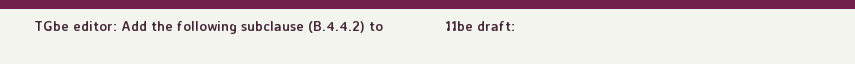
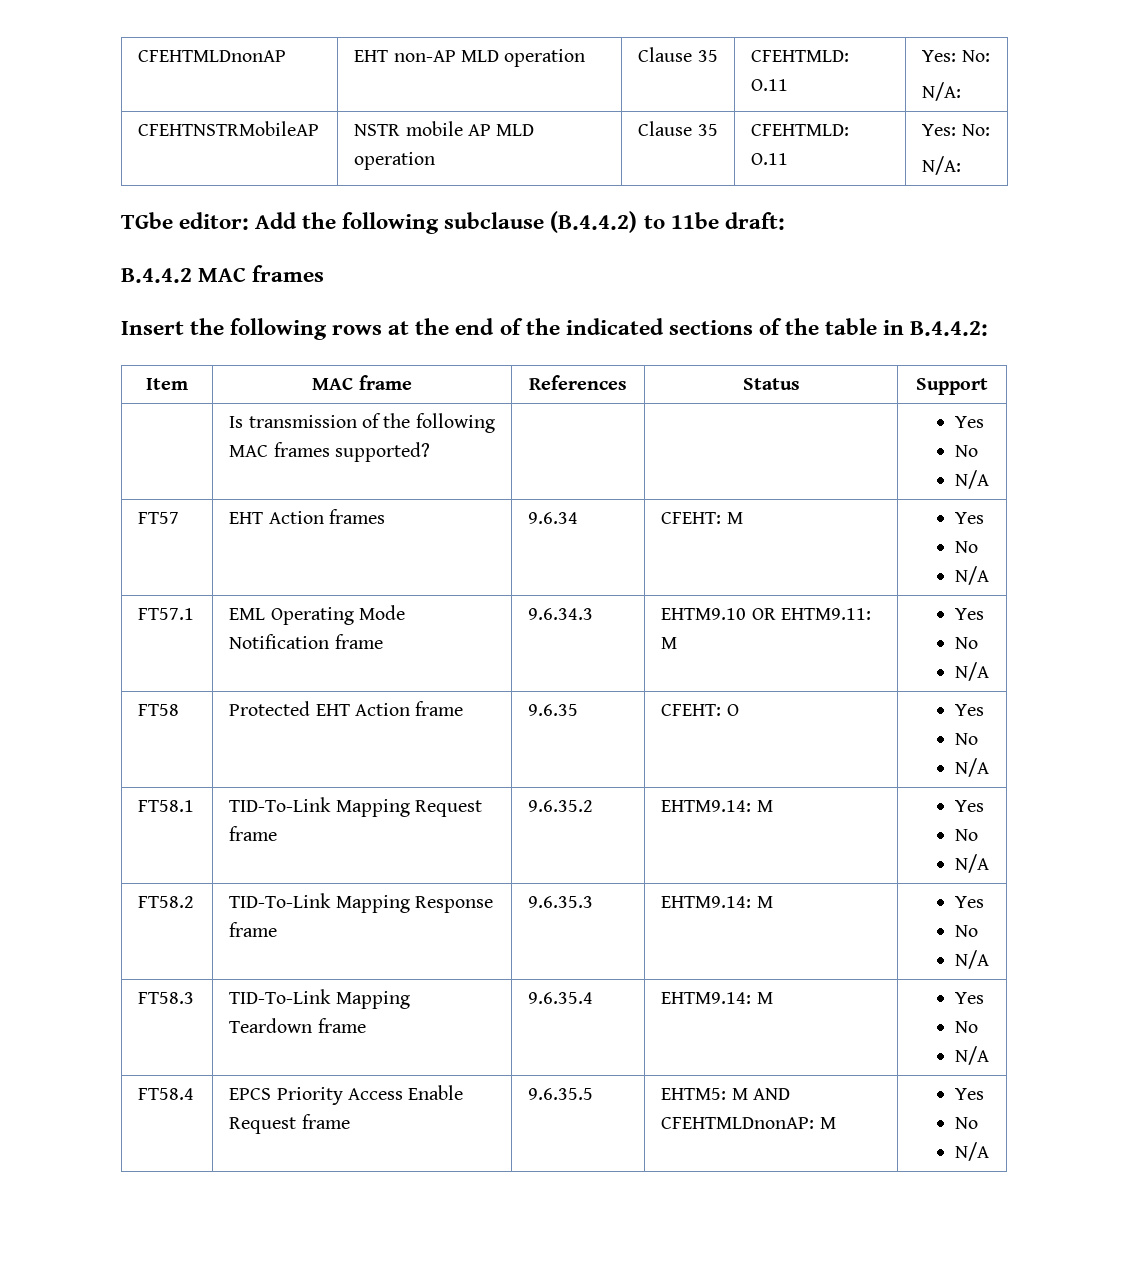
+ CFEHTMLDnonAP | EHT non-AP MLD operation | Clause 35 | CFEHTMLD: O.11 | Yes: No:
+ N/A:
+ CFEHTNSTRMobileAP | NSTR mobile AP MLD operation | Clause 35 | CFEHTMLD: O.11 | Yes: No:
+ N/A:
+ B.4.4.2 MAC frames
+ Insert the following rows at the end of the indicated sections of the table in B.4.4.2:
+ Item | MAC frame | References | Status | Support
+ | Is transmission of the following MAC frames supported? | | | Yes
+ No
+ N/A
+ FT57 | EHT Action frames | 9.6.34 | CFEHT: M | Yes
+ No
+ N/A
+ FT57.1 | EML Operating Mode Notification frame | 9.6.34.3 | EHTM9.10 OR EHTM9.11: M | Yes
+ No
+ N/A
+ FT58 | Protected EHT Action frame | 9.6.35 | CFEHT: O | Yes
+ No
+ N/A
+ FT58.1 | TID-To-Link Mapping Request frame | 9.6.35.2 | EHTM9.14: M | Yes
+ No
+ N/A
+ FT58.2 | TID-To-Link Mapping Response frame | 9.6.35.3 | EHTM9.14: M | Yes
+ No
+ N/A
+ FT58.3 | TID-To-Link Mapping Teardown frame | 9.6.35.4 | EHTM9.14: M | Yes
+ No
+ N/A
+ FT58.4 | EPCS Priority Access Enable Request frame | 9.6.35.5 | EHTM5: M AND CFEHTMLDnonAP: M | Yes
+ No
+ N/A

